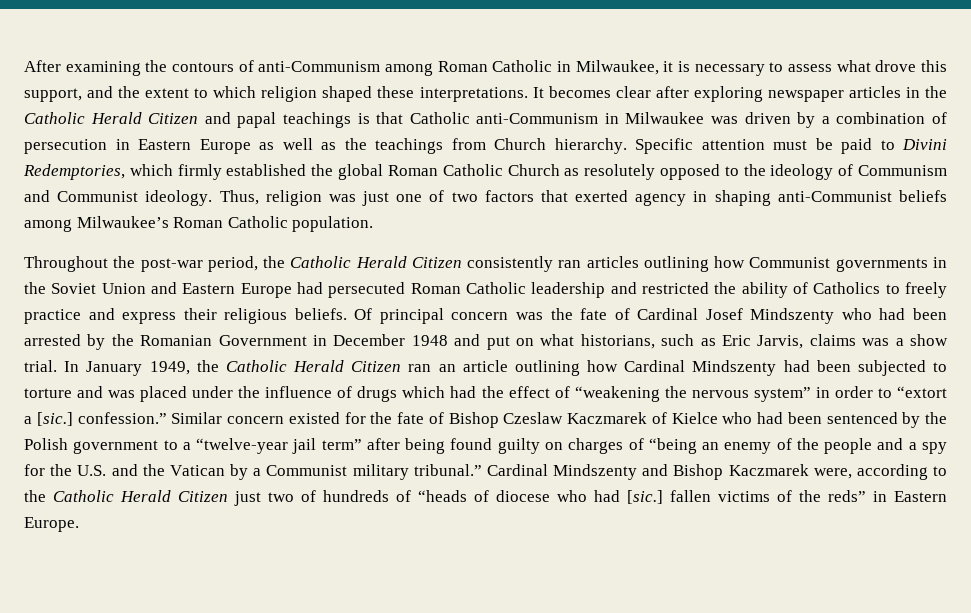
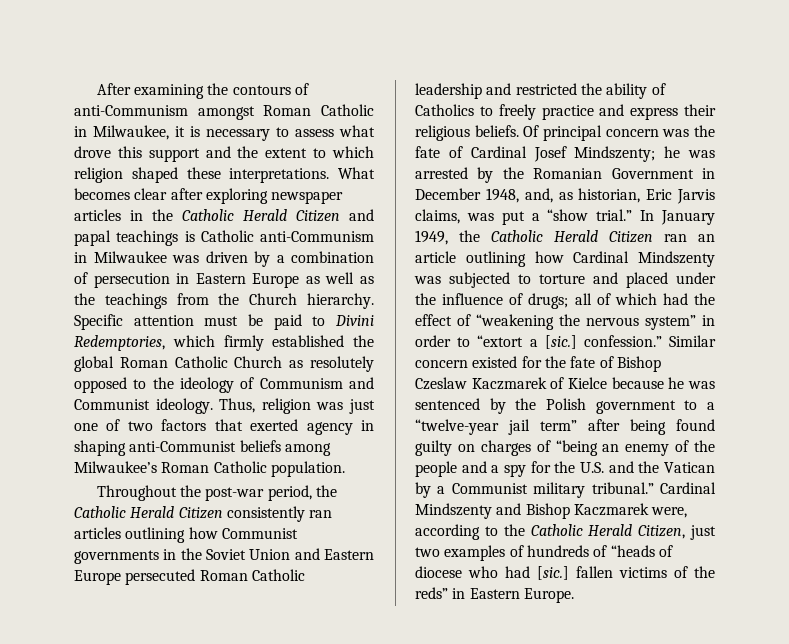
- After examining the contours of anti-Communism among Roman Catholic in Milwaukee, it is necessary to assess what drove this support, and the extent to which religion shaped these interpretations.
+ After examining the contours of anti-Communism amongst Roman Catholic in Milwaukee, it is necessary to assess what drove this support and the extent to which religion shaped these interpretations.
- It becomes clear after exploring newspaper articles in the Catholic Herald Citizen and papal teachings is that Catholic anti-Communism in Milwaukee was driven by a combination of persecution in Eastern Europe as well as the teachings from Church hierarchy.
+ What becomes clear after exploring newspaper articles in the Catholic Herald Citizen and papal teachings is Catholic anti-Communism in Milwaukee was driven by a combination of persecution in Eastern Europe as well as the teachings from the Church hierarchy.
- Throughout the post-war period, the Catholic Herald Citizen consistently ran articles outlining how Communist governments in the Soviet Union and Eastern Europe had persecuted Roman Catholic leadership and restricted the ability of Catholics to freely practice and express their religious beliefs.
+ Throughout the post-war period, the Catholic Herald Citizen consistently ran articles outlining how Communist governments in the Soviet Union and Eastern Europe persecuted Roman Catholic leadership and restricted the ability of Catholics to freely practice and express their religious beliefs.
- Of principal concern was the fate of Cardinal Josef Mindszenty who had been arrested by the Romanian Government in December 1948 and put on what historians, such as Eric Jarvis, claims was a show trial.
+ Of principal concern was the fate of Cardinal Josef Mindszenty; he was arrested by the Romanian Government in December 1948, and, as historian, Eric Jarvis claims, was put a “show trial.”
- In January 1949, the Catholic Herald Citizen ran an article outlining how Cardinal Mindszenty had been subjected to torture and was placed under the influence of drugs which had the effect of “weakening the nervous system” in order to “extort a [sic.] confession.”
+ In January 1949, the Catholic Herald Citizen ran an article outlining how Cardinal Mindszenty was subjected to torture and placed under the influence of drugs; all of which had the effect of “weakening the nervous system” in order to “extort a [sic.] confession.”
- Similar concern existed for the fate of Bishop Czeslaw Kaczmarek of Kielce who had been sentenced by the Polish government to a “twelve-year jail term” after being found guilty on charges of “being an enemy of the people and a spy for the U.S. and the Vatican by a Communist military tribunal.”
+ Similar concern existed for the fate of Bishop Czeslaw Kaczmarek of Kielce because he was sentenced by the Polish government to a “twelve-year jail term” after being found guilty on charges of “being an enemy of the people and a spy for the U.S. and the Vatican by a Communist military tribunal.”
- Cardinal Mindszenty and Bishop Kaczmarek were, according to the Catholic Herald Citizen just two of hundreds of “heads of diocese who had [sic.] fallen victims of the reds” in Eastern Europe.
+ Cardinal Mindszenty and Bishop Kaczmarek were, according to the Catholic Herald Citizen, just two examples of hundreds of “heads of diocese who had [sic.] fallen victims of the reds” in Eastern Europe.

